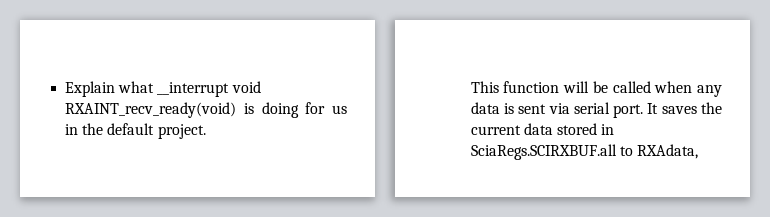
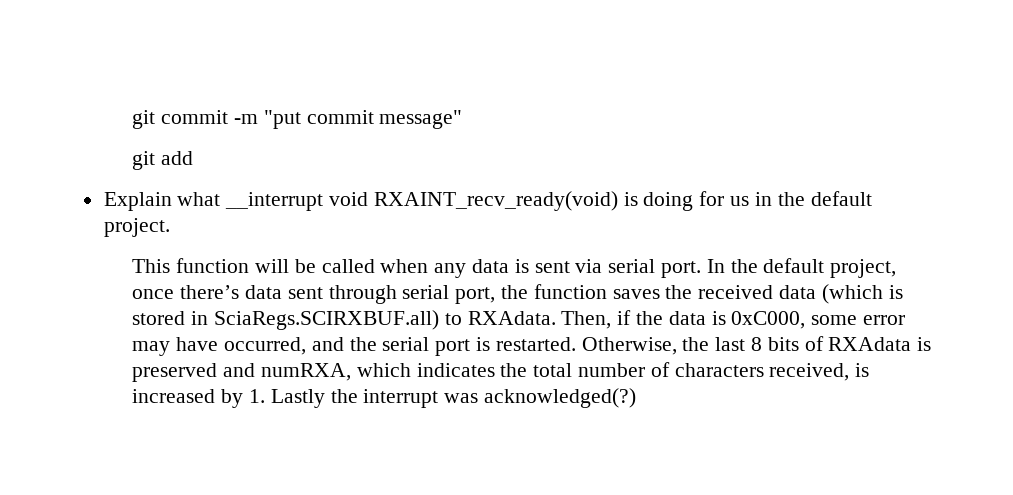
+ git commit -m "put commit message"
+ git add
- It saves the current data stored in SciaRegs.SCIRXBUF.all to RXAdata,
+ In the default project, once there’s data sent through serial port, the function saves the received data (which is stored in SciaRegs.SCIRXBUF.all) to RXAdata. Then, if the data is 0xC000, some error may have occurred, and the serial port is restarted. Otherwise, the last 8 bits of RXAdata is preserved and numRXA, which indicates the total number of characters received, is increased by 1. Lastly the interrupt was acknowledged(?)

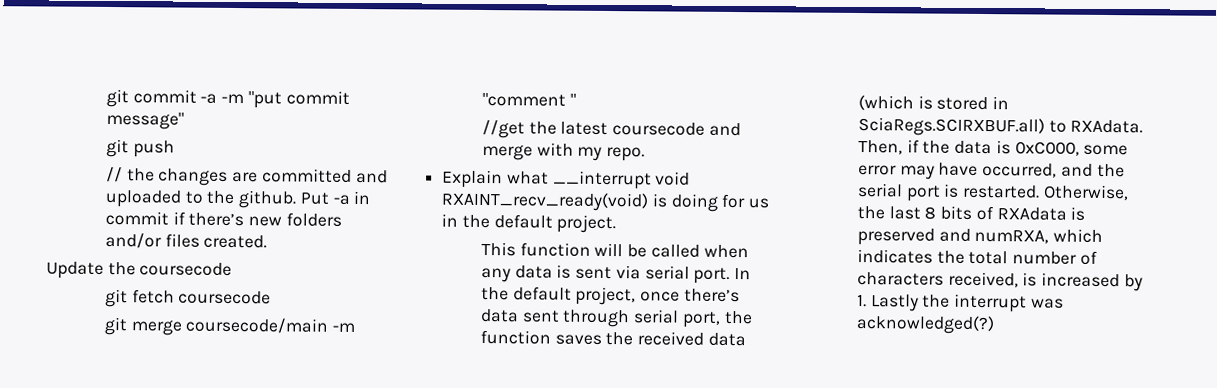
- git commit -m "put commit message"
+ git commit -a -m "put commit message"
- git add
+ git push
+ // the changes are committed and uploaded to the github. Put -a in commit if there’s new folders and/or files created.
+ Update the coursecode
+ git fetch coursecode
+ git merge coursecode/main -m "comment "
+ //get the latest coursecode and merge with my repo.

